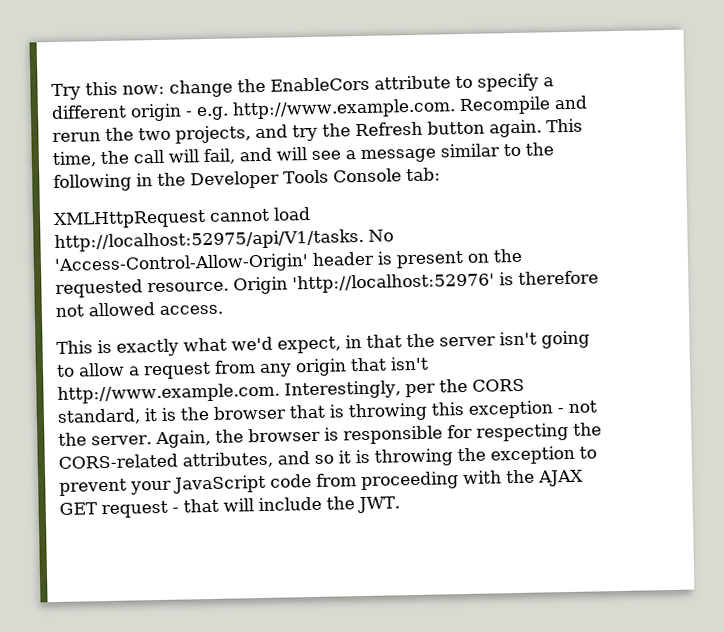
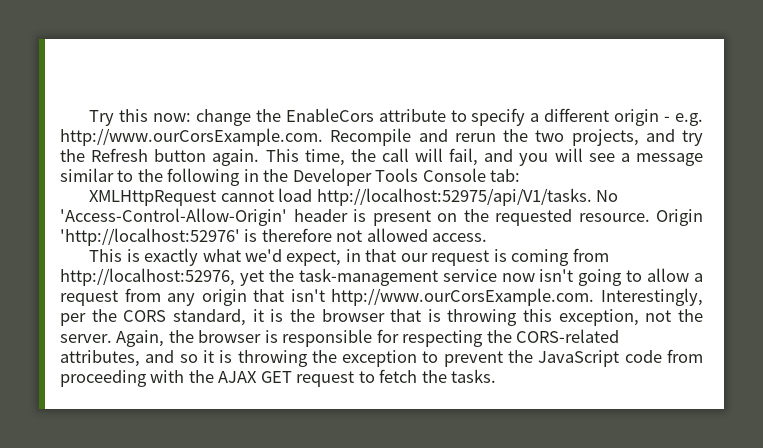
- Try this now: change the EnableCors attribute to specify a different origin - e.g. http://www.example.com. Recompile and rerun the two projects, and try the Refresh button again.
+ Try this now: change the EnableCors attribute to specify a different origin - e.g. http://www.ourCorsExample.com. Recompile and rerun the two projects, and try the Refresh button again.
- This time, the call will fail, and will see a message similar to the following in the Developer Tools Console tab:
+ This time, the call will fail, and you will see a message similar to the following in the Developer Tools Console tab:
- This is exactly what we'd expect, in that the server isn't going to allow a request from any origin that isn't http://www.example.com. Interestingly, per the CORS standard, it is the browser that is throwing this exception - not the server.
+ This is exactly what we'd expect, in that our request is coming from http://localhost:52976, yet the task-management service now isn't going to allow a request from any origin that isn't http://www.ourCorsExample.com. Interestingly, per the CORS standard, it is the browser that is throwing this exception, not the server.
- Again, the browser is responsible for respecting the CORS-related attributes, and so it is throwing the exception to prevent your JavaScript code from proceeding with the AJAX GET request - that will include the JWT.
+ Again, the browser is responsible for respecting the CORS-related attributes, and so it is throwing the exception to prevent the JavaScript code from proceeding with the AJAX GET request to fetch the tasks.

